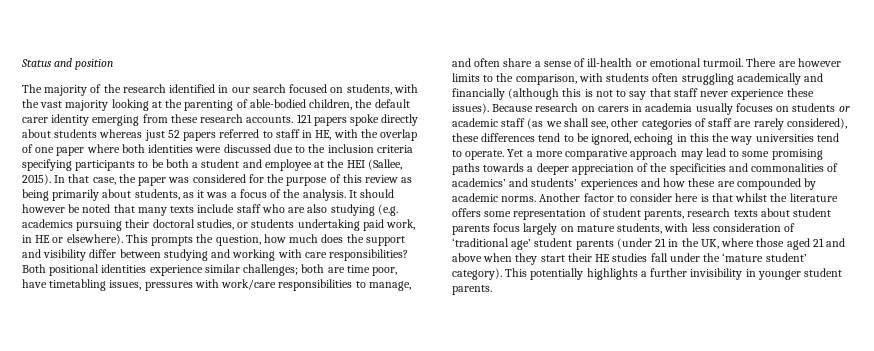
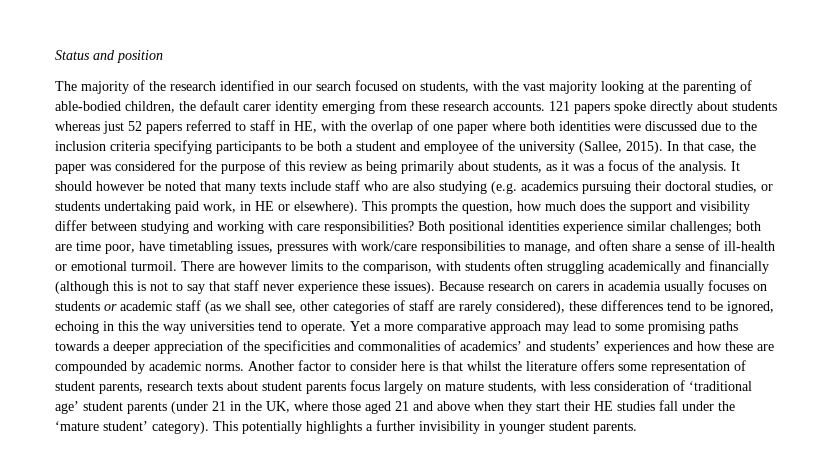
- 121 papers spoke directly about students whereas just 52 papers referred to staff in HE, with the overlap of one paper where both identities were discussed due to the inclusion criteria specifying participants to be both a student and employee at the HEI (Sallee, 2015).
+ 121 papers spoke directly about students whereas just 52 papers referred to staff in HE, with the overlap of one paper where both identities were discussed due to the inclusion criteria specifying participants to be both a student and employee of the university (Sallee, 2015).

